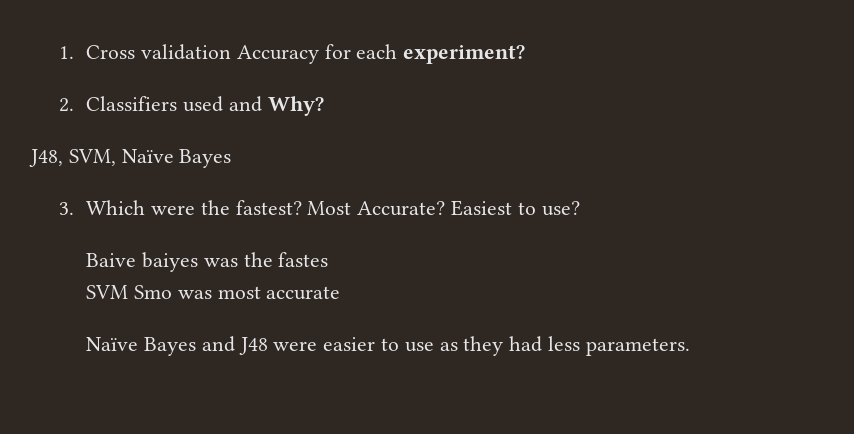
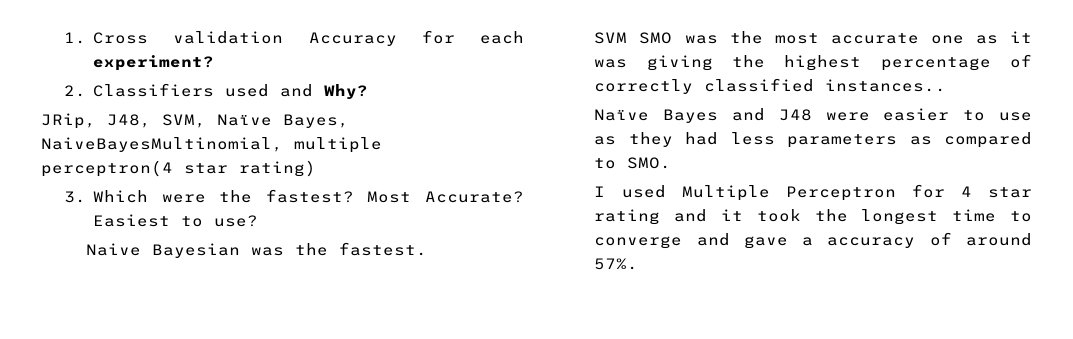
- J48, SVM, Naïve Bayes
+ JRip, J48, SVM, Naïve Bayes, NaiveBayesMultinomial, multiple perceptron(4 star rating)
- Baive baiyes was the fastes
+ Naive Bayesian was the fastest.
- SVM Smo was most accurate
+ SVM SMO was the most accurate one as it was giving the highest percentage of correctly classified instances..
- Naïve Bayes and J48 were easier to use as they had less parameters.
+ Naïve Bayes and J48 were easier to use as they had less parameters as compared to SMO.
+ I used Multiple Perceptron for 4 star rating and it took the longest time to converge and gave a accuracy of around 57%.

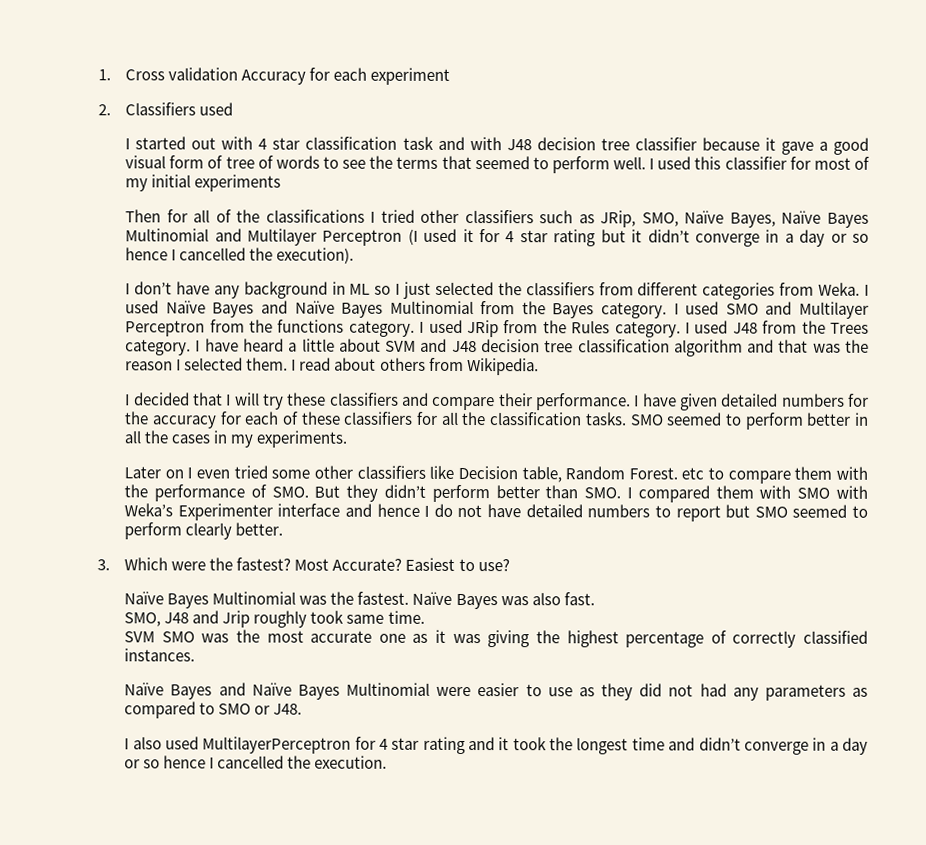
- 1. Cross validation Accuracy for each experiment?
+ 1. Cross validation Accuracy for each experiment
- 2. Classifiers used and Why?
- JRip, J48, SVM, Naïve Bayes, NaiveBayesMultinomial, multiple perceptron(4 star rating)
+ 2. Classifiers used
+ I started out with 4 star classification task and with J48 decision tree classifier because it gave a good visual form of tree of words to see the terms that seemed to perform well. I used this classifier for most of my initial experiments
+ Then for all of the classifications I tried other classifiers such as JRip, SMO, Naïve Bayes, Naïve Bayes Multinomial and Multilayer Perceptron (I used it for 4 star rating but it didn’t converge in a day or so hence I cancelled the execution).
+ I don’t have any background in ML so I just selected the classifiers from different categories from Weka. I used Naïve Bayes and Naïve Bayes Multinomial from the Bayes category. I used SMO and Multilayer Perceptron from the functions category. I used JRip from the Rules category. I used J48 from the Trees category. I have heard a little about SVM and J48 decision tree classification algorithm and that was the reason I selected them. I read about others from Wikipedia.
+ I decided that I will try these classifiers and compare their performance. I have given detailed numbers for the accuracy for each of these classifiers for all the classification tasks. SMO seemed to perform better in all the cases in my experiments.
+ Later on I even tried some other classifiers like Decision table, Random Forest. etc to compare them with the performance of SMO. But they didn’t perform better than SMO. I compared them with SMO with Weka’s Experimenter interface and hence I do not have detailed numbers to report but SMO seemed to perform clearly better.
- Naive Bayesian was the fastest.
+ Naïve Bayes Multinomial was the fastest. Naïve Bayes was also fast.
+ SMO, J48 and Jrip roughly took same time.
- SVM SMO was the most accurate one as it was giving the highest percentage of correctly classified instances..
- Naïve Bayes and J48 were easier to use as they had less parameters as compared to SMO.
- I used Multiple Perceptron for 4 star rating and it took the longest time to converge and gave a accuracy of around 57%.
+ SVM SMO was the most accurate one as it was giving the highest percentage of correctly classified instances.
+ Naïve Bayes and Naïve Bayes Multinomial were easier to use as they did not had any parameters as compared to SMO or J48.
+ I also used MultilayerPerceptron for 4 star rating and it took the longest time and didn’t converge in a day or so hence I cancelled the execution.

